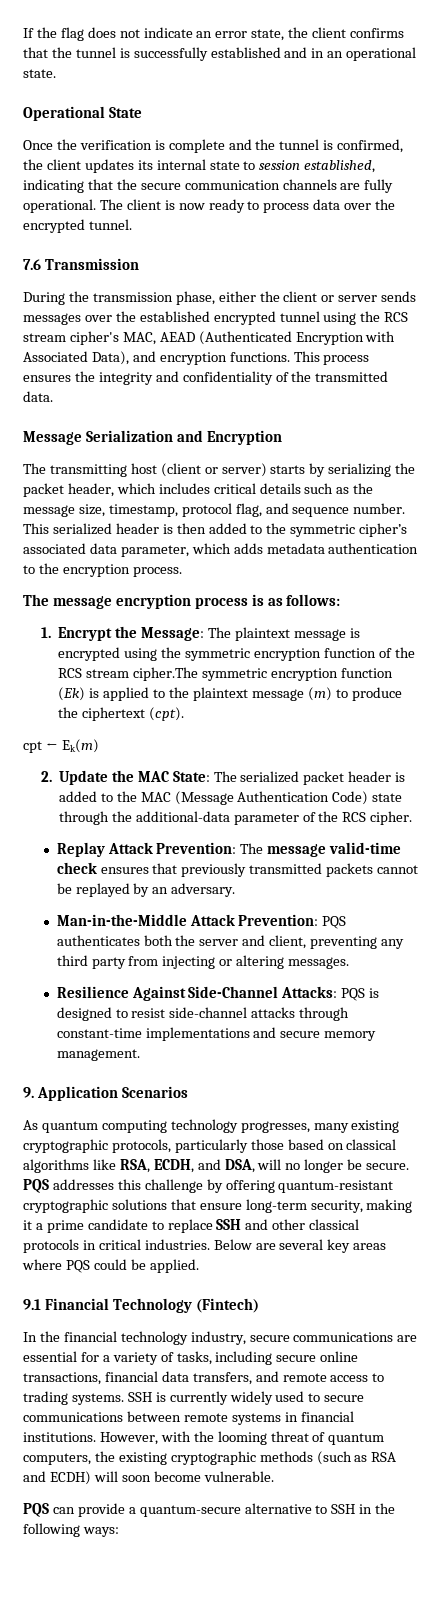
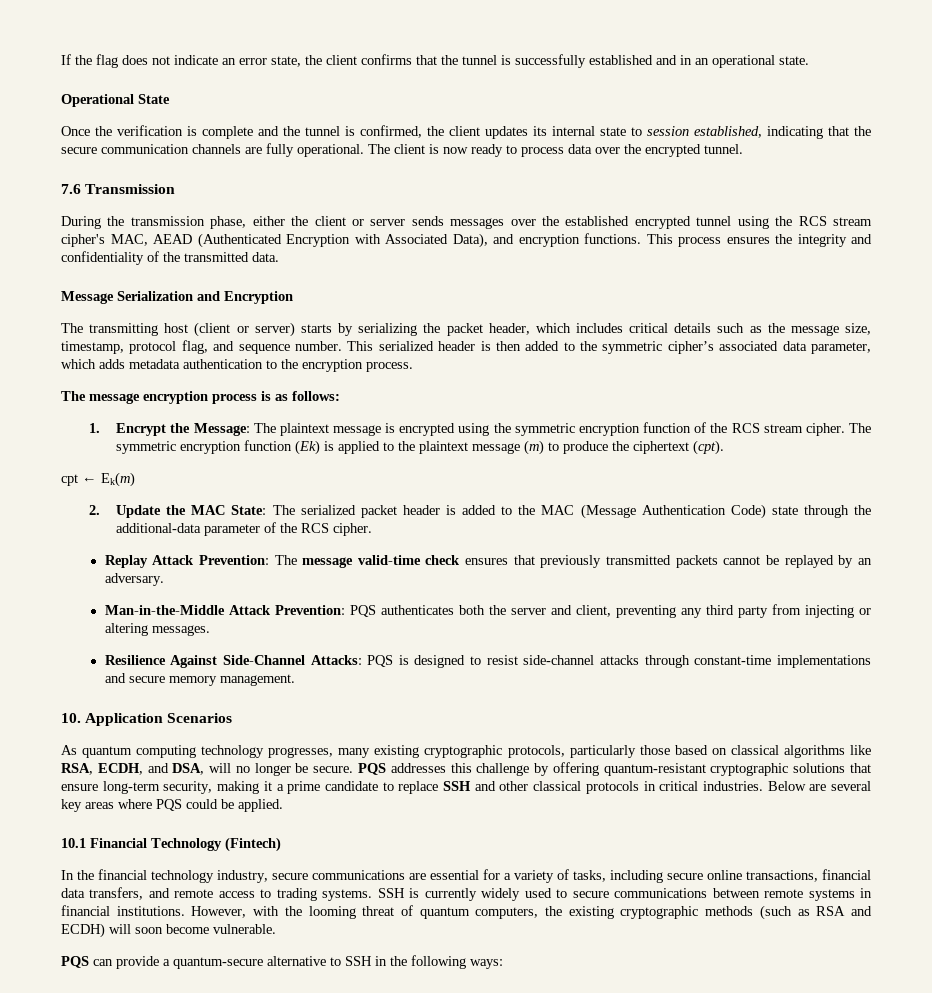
- 1. Encrypt the Message: The plaintext message is encrypted using the symmetric encryption function of the RCS stream cipher.The symmetric encryption function (Ek) is applied to the plaintext message (m) to produce the ciphertext (cpt).
+ 1. Encrypt the Message: The plaintext message is encrypted using the symmetric encryption function of the RCS stream cipher. The symmetric encryption function (Ek) is applied to the plaintext message (m) to produce the ciphertext (cpt).
- 9. Application Scenarios
+ 10. Application Scenarios
- 9.1 Financial Technology (Fintech)
+ 10.1 Financial Technology (Fintech)

